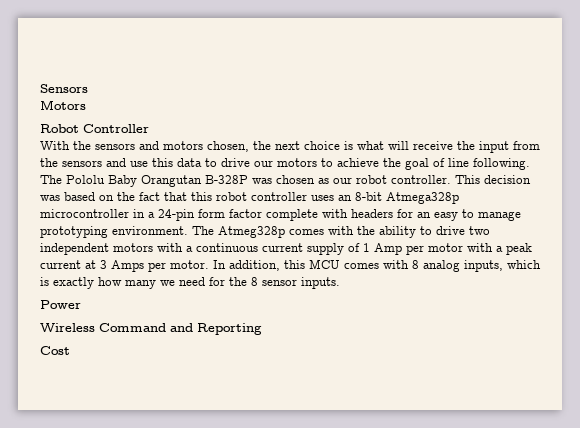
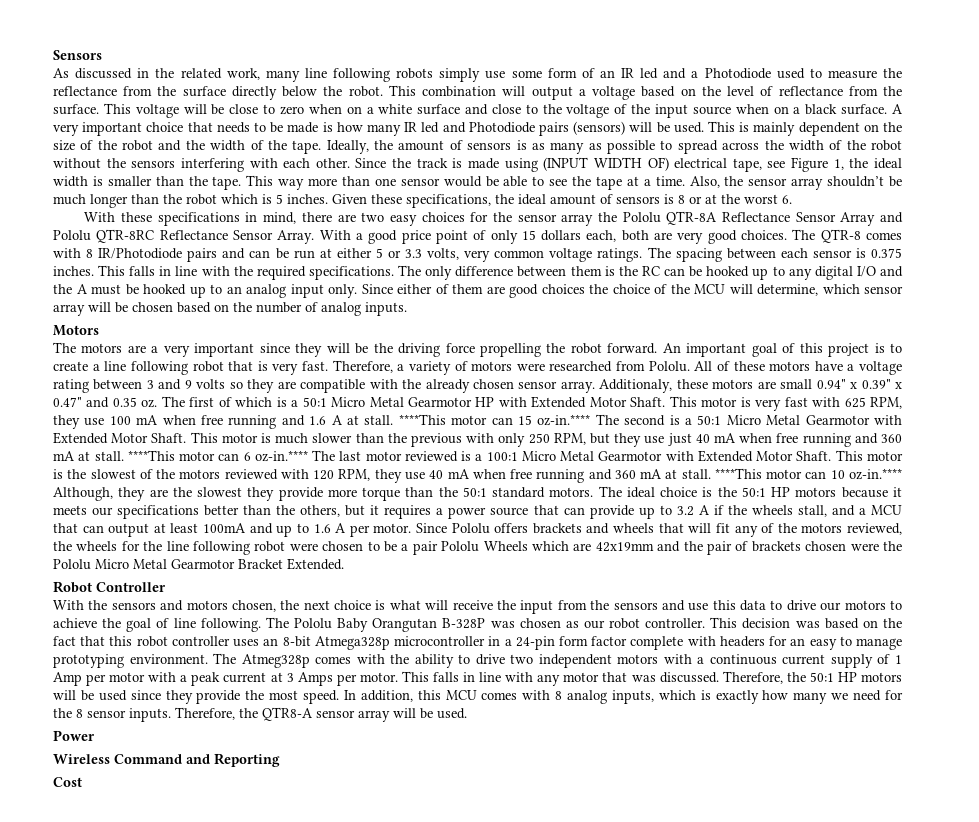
+ As discussed in the related work, many line following robots simply use some form of an IR led and a Photodiode used to measure the reflectance from the surface directly below the robot. This combination will output a voltage based on the level of reflectance from the surface. This voltage will be close to zero when on a white surface and close to the voltage of the input source when on a black surface. A very important choice that needs to be made is how many IR led and Photodiode pairs (sensors) will be used. This is mainly dependent on the size of the robot and the width of the tape. Ideally, the amount of sensors is as many as possible to spread across the width of the robot without the sensors interfering with each other. Since the track is made using (INPUT WIDTH OF) electrical tape, see Figure 1, the ideal width is smaller than the tape. This way more than one sensor would be able to see the tape at a time. Also, the sensor array shouldn’t be much longer than the robot which is 5 inches. Given these specifications, the ideal amount of sensors is 8 or at the worst 6.
+ With these specifications in mind, there are two easy choices for the sensor array the Pololu QTR-8A Reflectance Sensor Array and Pololu QTR-8RC Reflectance Sensor Array. With a good price point of only 15 dollars each, both are very good choices. The QTR-8 comes with 8 IR/Photodiode pairs and can be run at either 5 or 3.3 volts, very common voltage ratings. The spacing between each sensor is 0.375 inches. This falls in line with the required specifications. The only difference between them is the RC can be hooked up to any digital I/O and the A must be hooked up to an analog input only. Since either of them are good choices the choice of the MCU will determine, which sensor array will be chosen based on the number of analog inputs.
  Motors
+ The motors are a very important since they will be the driving force propelling the robot forward. An important goal of this project is to create a line following robot that is very fast. Therefore, a variety of motors were researched from Pololu. All of these motors have a voltage rating between 3 and 9 volts so they are compatible with the already chosen sensor array. Additionaly, these motors are small 0.94" x 0.39" x 0.47" and 0.35 oz. The first of which is a 50:1 Micro Metal Gearmotor HP with Extended Motor Shaft. This motor is very fast with 625 RPM, they use 100 mA when free running and 1.6 A at stall. ****This motor can 15 oz-in.**** The second is a 50:1 Micro Metal Gearmotor with Extended Motor Shaft. This motor is much slower than the previous with only 250 RPM, but they use just 40 mA when free running and 360 mA at stall. ****This motor can 6 oz-in.**** The last motor reviewed is a 100:1 Micro Metal Gearmotor with Extended Motor Shaft. This motor is the slowest of the motors reviewed with 120 RPM, they use 40 mA when free running and 360 mA at stall. ****This motor can 10 oz-in.**** Although, they are the slowest they provide more torque than the 50:1 standard motors. The ideal choice is the 50:1 HP motors because it meets our specifications better than the others, but it requires a power source that can provide up to 3.2 A if the wheels stall, and a MCU that can output at least 100mA and up to 1.6 A per motor. Since Pololu offers brackets and wheels that will fit any of the motors reviewed, the wheels for the line following robot were chosen to be a pair Pololu Wheels which are 42x19mm and the pair of brackets chosen were the Pololu Micro Metal Gearmotor Bracket Extended.
+ This falls in line with any motor that was discussed. Therefore, the 50:1 HP motors will be used since they provide the most speed.
+ Therefore, the QTR8-A sensor array will be used.

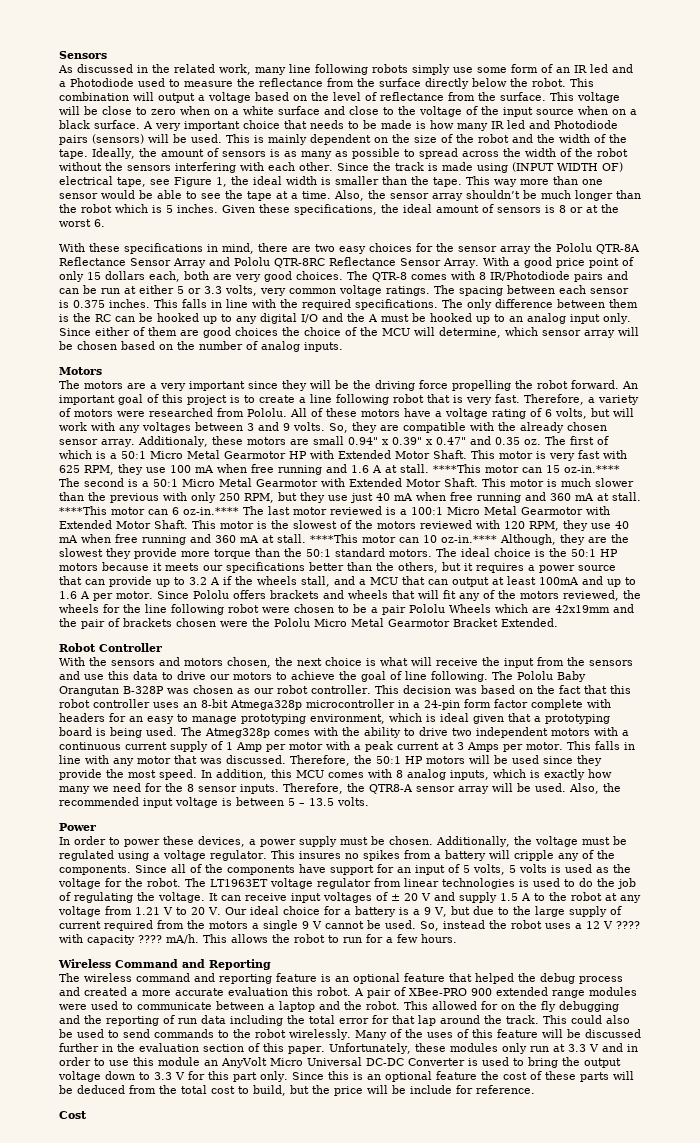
- All of these motors have a voltage rating between 3 and 9 volts so they are compatible with the already chosen sensor array.
+ All of these motors have a voltage rating of 6 volts, but will work with any voltages between 3 and 9 volts. So, they are compatible with the already chosen sensor array.
- This decision was based on the fact that this robot controller uses an 8-bit Atmega328p microcontroller in a 24-pin form factor complete with headers for an easy to manage prototyping environment.
+ This decision was based on the fact that this robot controller uses an 8-bit Atmega328p microcontroller in a 24-pin form factor complete with headers for an easy to manage prototyping environment, which is ideal given that a prototyping board is being used.
- Therefore, the QTR8-A sensor array will be used.
+ Therefore, the QTR8-A sensor array will be used. Also, the recommended input voltage is between 5 – 13.5 volts.
  Power
+ In order to power these devices, a power supply must be chosen. Additionally, the voltage must be regulated using a voltage regulator. This insures no spikes from a battery will cripple any of the components. Since all of the components have support for an input of 5 volts, 5 volts is used as the voltage for the robot. The LT1963ET voltage regulator from linear technologies is used to do the job of regulating the voltage. It can receive input voltages of ± 20 V and supply 1.5 A to the robot at any voltage from 1.21 V to 20 V. Our ideal choice for a battery is a 9 V, but due to the large supply of current required from the motors a single 9 V cannot be used. So, instead the robot uses a 12 V ???? with capacity ???? mA/h. This allows the robot to run for a few hours.
  Wireless Command and Reporting
+ The wireless command and reporting feature is an optional feature that helped the debug process and created a more accurate evaluation this robot. A pair of XBee-PRO 900 extended range modules were used to communicate between a laptop and the robot. This allowed for on the fly debugging and the reporting of run data including the total error for that lap around the track. This could also be used to send commands to the robot wirelessly. Many of the uses of this feature will be discussed further in the evaluation section of this paper. Unfortunately, these modules only run at 3.3 V and in order to use this module an AnyVolt Micro Universal DC-DC Converter is used to bring the output voltage down to 3.3 V for this part only. Since this is an optional feature the cost of these parts will be deduced from the total cost to build, but the price will be include for reference.

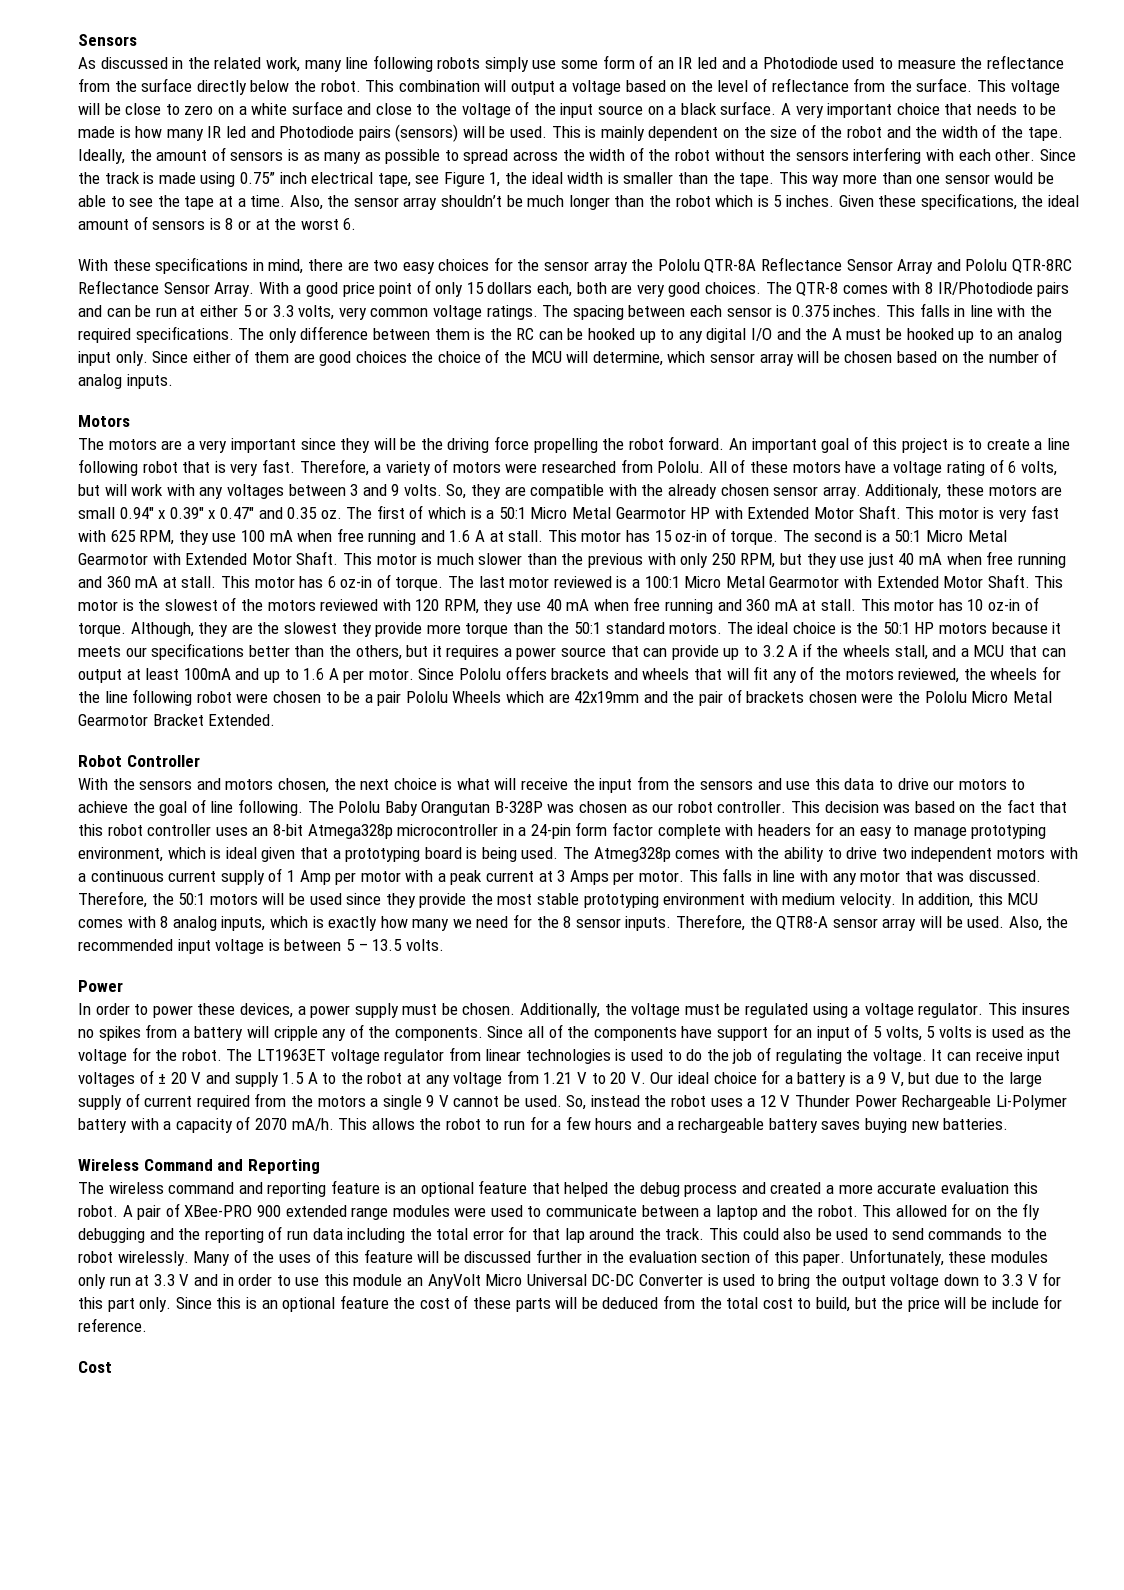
- This voltage will be close to zero when on a white surface and close to the voltage of the input source when on a black surface.
+ This voltage will be close to zero on a white surface and close to the voltage of the input source on a black surface.
- Since the track is made using (INPUT WIDTH OF) electrical tape, see Figure 1, the ideal width is smaller than the tape.
+ Since the track is made using 0.75” inch electrical tape, see Figure 1, the ideal width is smaller than the tape.
- ****This motor can 15 oz-in.**** The second is a 50:1 Micro Metal Gearmotor with Extended Motor Shaft.
+ This motor has 15 oz-in of torque. The second is a 50:1 Micro Metal Gearmotor with Extended Motor Shaft.
- ****This motor can 6 oz-in.**** The last motor reviewed is a 100:1 Micro Metal Gearmotor with Extended Motor Shaft.
+ This motor has 6 oz-in of torque. The last motor reviewed is a 100:1 Micro Metal Gearmotor with Extended Motor Shaft.
- ****This motor can 10 oz-in.**** Although, they are the slowest they provide more torque than the 50:1 standard motors.
+ This motor has 10 oz-in of torque. Although, they are the slowest they provide more torque than the 50:1 standard motors.
- Therefore, the 50:1 HP motors will be used since they provide the most speed.
+ Therefore, the 50:1 motors will be used since they provide the most stable prototyping environment with medium velocity.
- So, instead the robot uses a 12 V ???? with capacity ???? mA/h.
+ So, instead the robot uses a 12 V Thunder Power Rechargeable Li-Polymer battery with a capacity of 2070 mA/h.
- This allows the robot to run for a few hours.
+ This allows the robot to run for a few hours and a rechargeable battery saves buying new batteries.

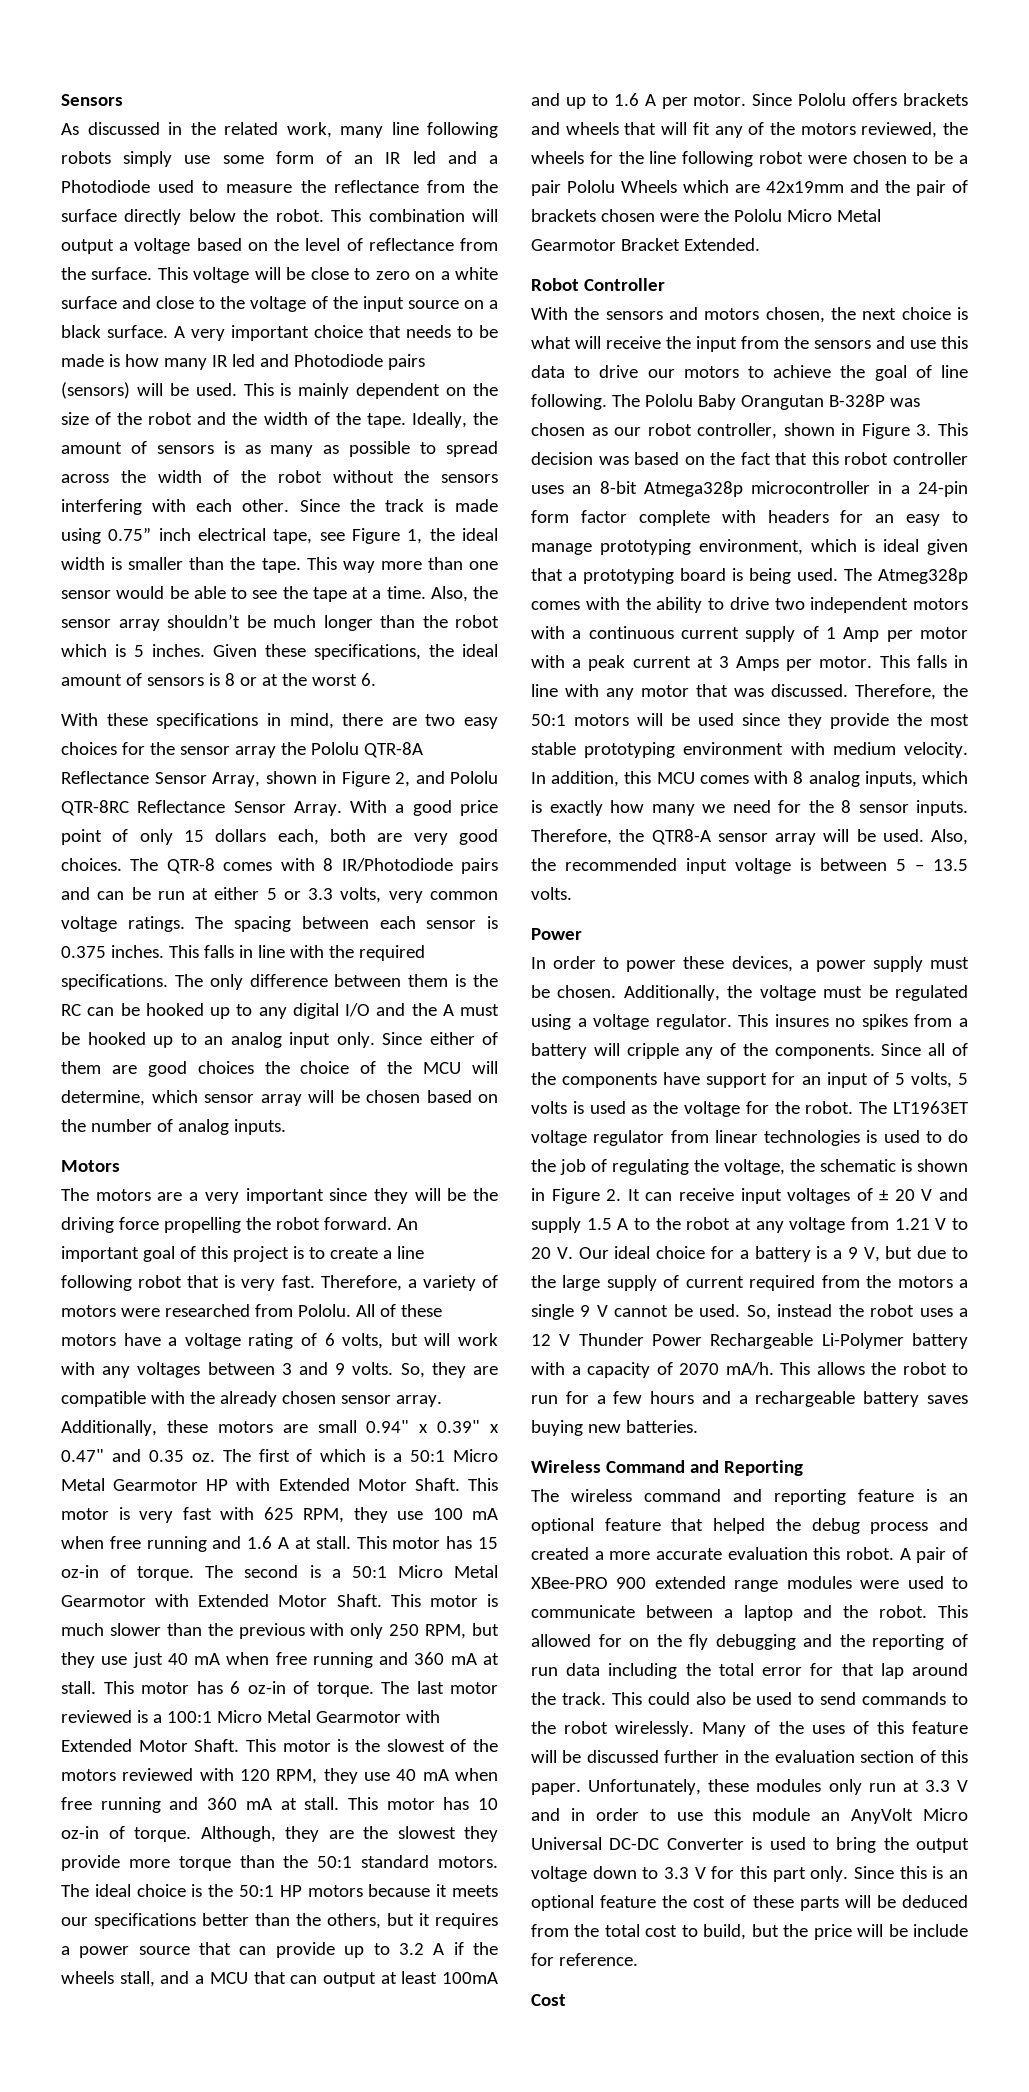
- With these specifications in mind, there are two easy choices for the sensor array the Pololu QTR-8A Reflectance Sensor Array and Pololu QTR-8RC Reflectance Sensor Array.
+ With these specifications in mind, there are two easy choices for the sensor array the Pololu QTR-8A Reflectance Sensor Array, shown in Figure 2, and Pololu QTR-8RC Reflectance Sensor Array.
- Additionaly, these motors are small 0.94" x 0.39" x 0.47" and 0.35 oz.
+ Additionally, these motors are small 0.94" x 0.39" x 0.47" and 0.35 oz.
- The Pololu Baby Orangutan B-328P was chosen as our robot controller. This decision was based on the fact that this robot controller uses an 8-bit Atmega328p microcontroller in a 24-pin form factor complete with headers for an easy to manage prototyping environment, which is ideal given that a prototyping board is being used.
+ The Pololu Baby Orangutan B-328P was chosen as our robot controller, shown in Figure 3. This decision was based on the fact that this robot controller uses an 8-bit Atmega328p microcontroller in a 24-pin form factor complete with headers for an easy to manage prototyping environment, which is ideal given that a prototyping board is being used.
- The LT1963ET voltage regulator from linear technologies is used to do the job of regulating the voltage. It can receive input voltages of ± 20 V and supply 1.5 A to the robot at any voltage from 1.21 V to 20 V. Our ideal choice for a battery is a 9 V, but due to the large supply of current required from the motors a single 9 V cannot be used.
+ The LT1963ET voltage regulator from linear technologies is used to do the job of regulating the voltage, the schematic is shown in Figure 2. It can receive input voltages of ± 20 V and supply 1.5 A to the robot at any voltage from 1.21 V to 20 V. Our ideal choice for a battery is a 9 V, but due to the large supply of current required from the motors a single 9 V cannot be used.

